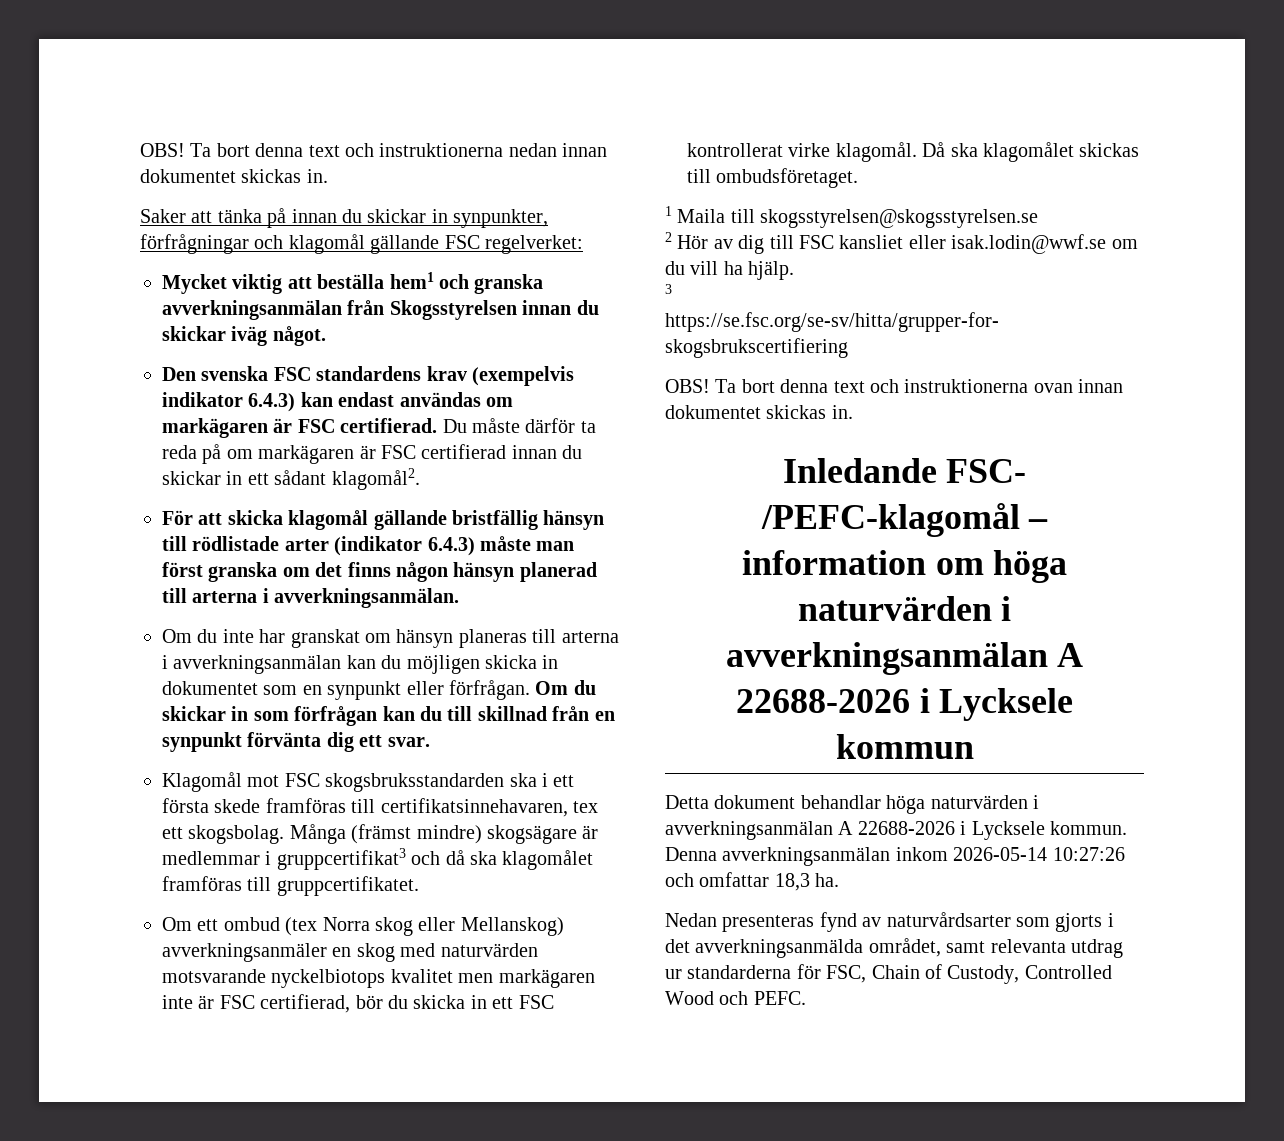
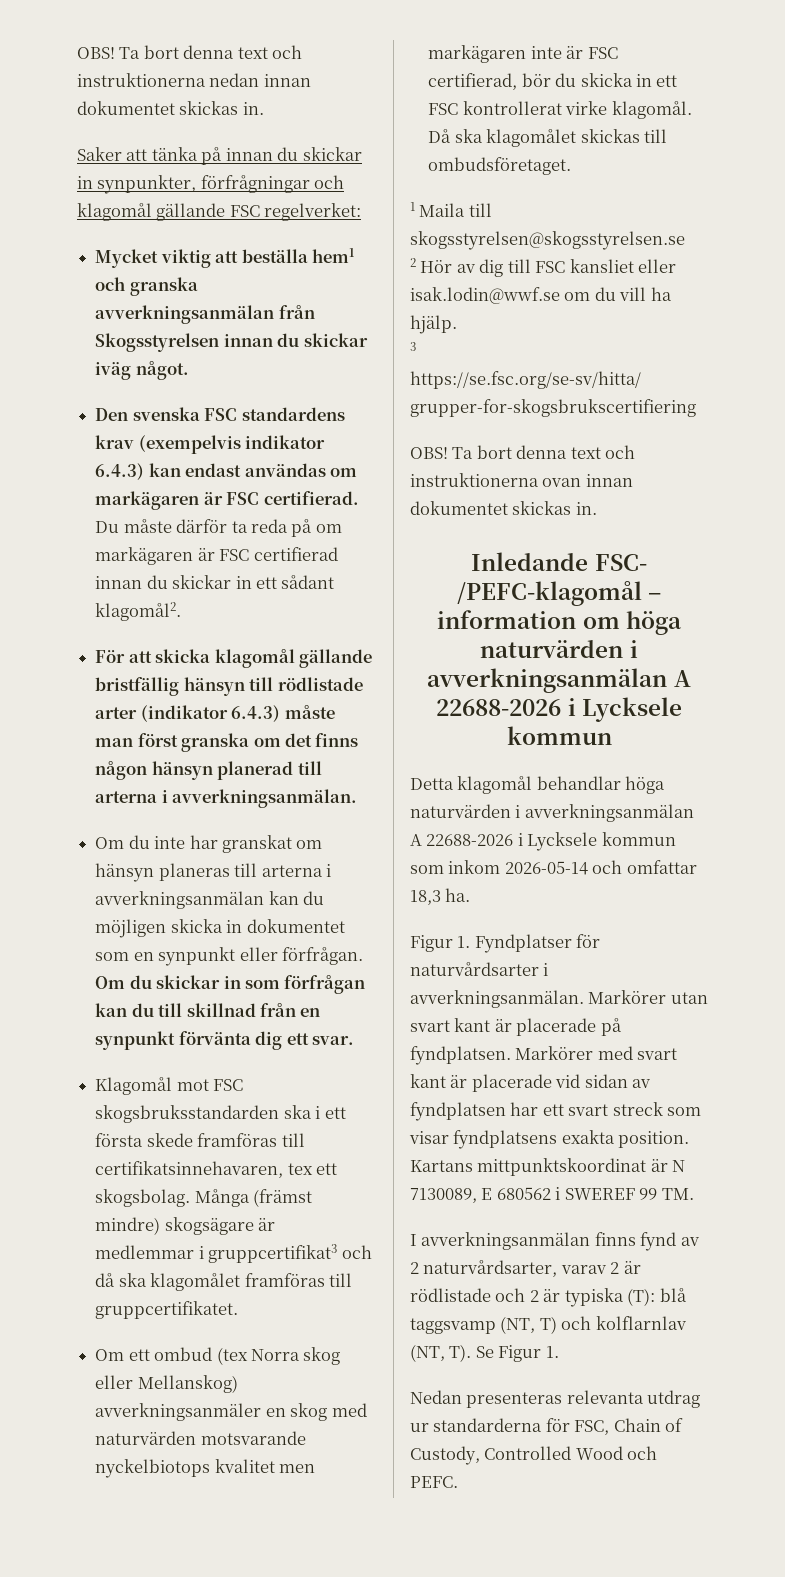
- Detta dokument behandlar höga naturvärden i avverkningsanmälan A 22688-2026 i Lycksele kommun. Denna avverkningsanmälan inkom 2026-05-14 10:27:26 och omfattar 18,3 ha.
+ Detta klagomål behandlar höga naturvärden i avverkningsanmälan A 22688-2026 i Lycksele kommun som inkom 2026-05-14 och omfattar 18,3 ha.
- Nedan presenteras fynd av naturvårdsarter som gjorts i det avverkningsanmälda området, samt relevanta utdrag ur standarderna för FSC, Chain of Custody, Controlled Wood och PEFC.
+ Figur 1. Fyndplatser för naturvårdsarter i avverkningsanmälan. Markörer utan svart kant är placerade på fyndplatsen. Markörer med svart kant är placerade vid sidan av fyndplatsen har ett svart streck som visar fyndplatsens exakta position. Kartans mittpunktskoordinat är N 7130089, E 680562 i SWEREF 99 TM.
+ I avverkningsanmälan finns fynd av 2 naturvårdsarter, varav 2 är rödlistade och 2 är typiska (T): blå taggsvamp (NT, T) och kolflarnlav (NT, T). Se Figur 1.
+ Nedan presenteras relevanta utdrag ur standarderna för FSC, Chain of Custody, Controlled Wood och PEFC.

